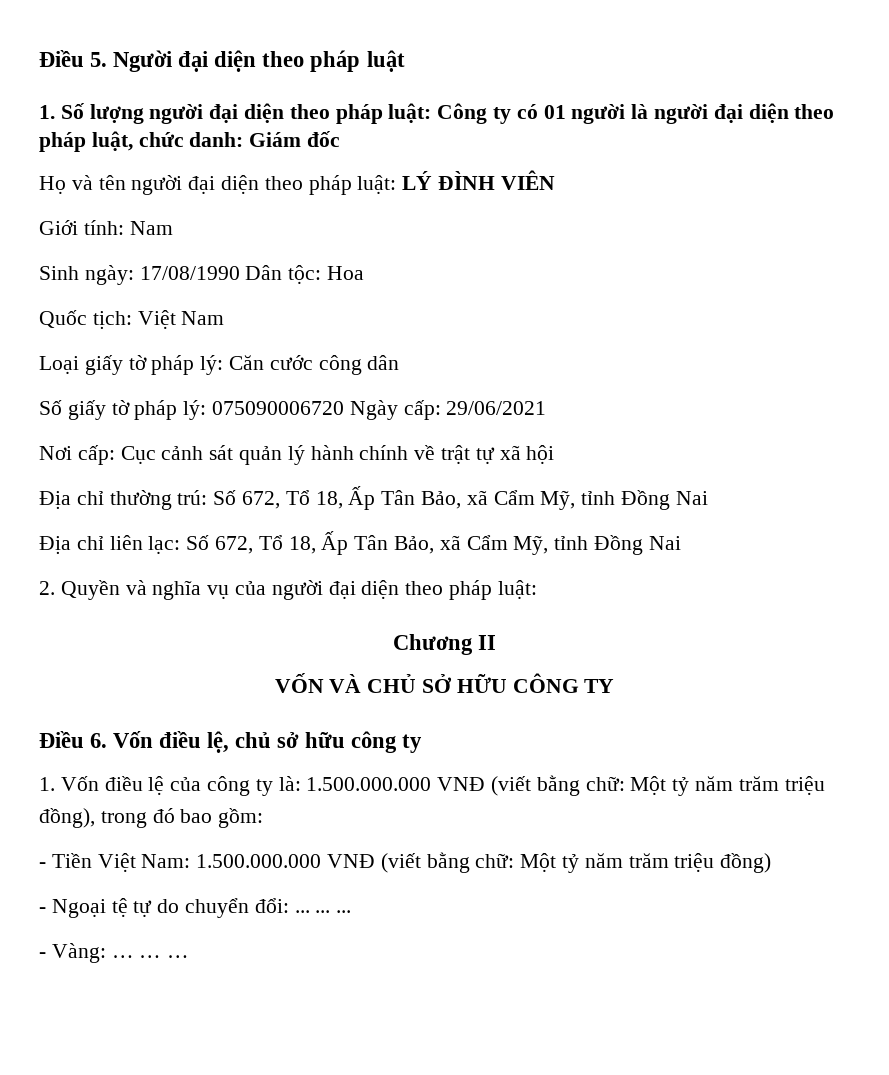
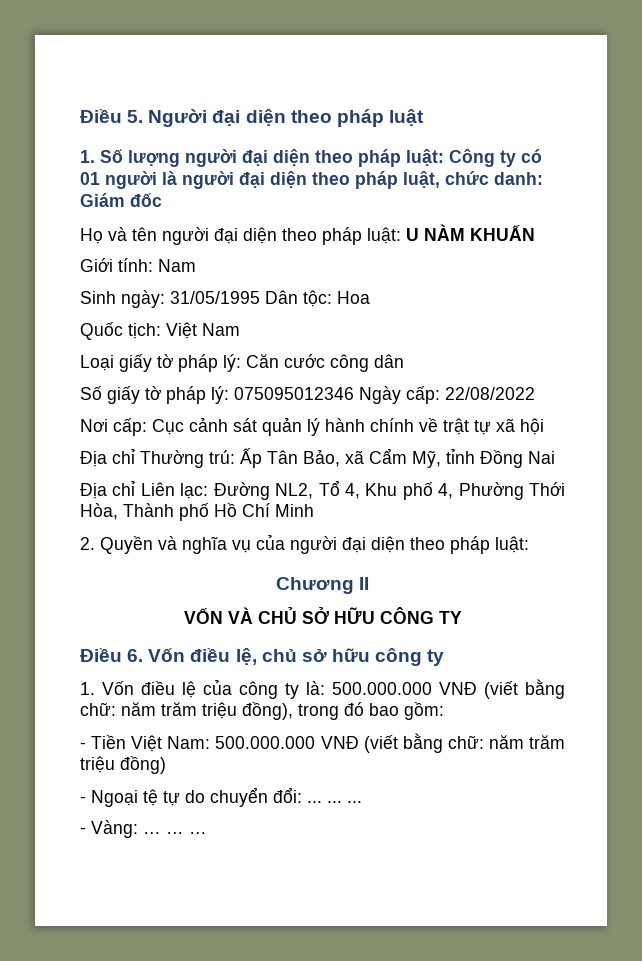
- Họ và tên người đại diện theo pháp luật: LÝ ĐÌNH VIÊN
+ Họ và tên người đại diện theo pháp luật: U NÀM KHUẤN
- Sinh ngày: 17/08/1990 Dân tộc: Hoa
+ Sinh ngày: 31/05/1995 Dân tộc: Hoa
- Số giấy tờ pháp lý: 075090006720 Ngày cấp: 29/06/2021
+ Số giấy tờ pháp lý: 075095012346 Ngày cấp: 22/08/2022
- Địa chỉ thường trú: Số 672, Tổ 18, Ấp Tân Bảo, xã Cẩm Mỹ, tỉnh Đồng Nai
+ Địa chỉ Thường trú: Ấp Tân Bảo, xã Cẩm Mỹ, tỉnh Đồng Nai
- Địa chỉ liên lạc: Số 672, Tổ 18, Ấp Tân Bảo, xã Cẩm Mỹ, tỉnh Đồng Nai
+ Địa chỉ Liên lạc: Đường NL2, Tổ 4, Khu phố 4, Phường Thới Hòa, Thành phố Hồ Chí Minh
- 1. Vốn điều lệ của công ty là: 1.500.000.000 VNĐ (viết bằng chữ: Một tỷ năm trăm triệu đồng), trong đó bao gồm:
+ 1. Vốn điều lệ của công ty là: 500.000.000 VNĐ (viết bằng chữ: năm trăm triệu đồng), trong đó bao gồm:
- - Tiền Việt Nam: 1.500.000.000 VNĐ (viết bằng chữ: Một tỷ năm trăm triệu đồng)
+ - Tiền Việt Nam: 500.000.000 VNĐ (viết bằng chữ: năm trăm triệu đồng)

